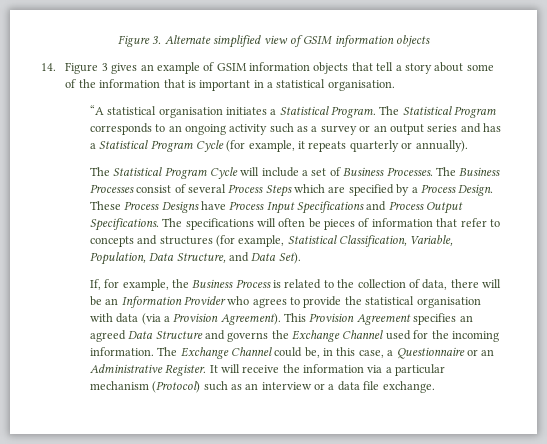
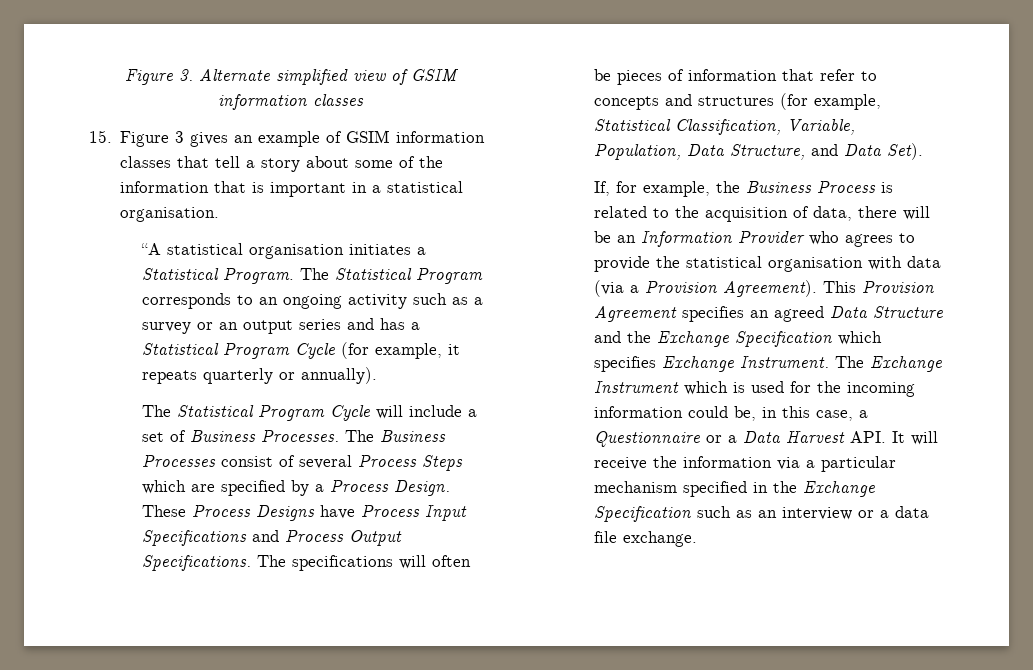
- Figure 3. Alternate simplified view of GSIM information objects
- 14. Figure 3 gives an example of GSIM information objects that tell a story about some of the information that is important in a statistical organisation.
+ Figure 3. Alternate simplified view of GSIM information classes
+ 15. Figure 3 gives an example of GSIM information classes that tell a story about some of the information that is important in a statistical organisation.
- If, for example, the Business Process is related to the collection of data, there will be an Information Provider who agrees to provide the statistical organisation with data (via a Provision Agreement).
+ If, for example, the Business Process is related to the acquisition of data, there will be an Information Provider who agrees to provide the statistical organisation with data (via a Provision Agreement).
- This Provision Agreement specifies an agreed Data Structure and governs the Exchange Channel used for the incoming information. The Exchange Channel could be, in this case, a Questionnaire or an Administrative Register. It will receive the information via a particular mechanism (Protocol) such as an interview or a data file exchange.
+ This Provision Agreement specifies an agreed Data Structure and the Exchange Specification which specifies Exchange Instrument. The Exchange Instrument which is used for the incoming information could be, in this case, a Questionnaire or a Data Harvest API. It will receive the information via a particular mechanism specified in the Exchange Specification such as an interview or a data file exchange.

